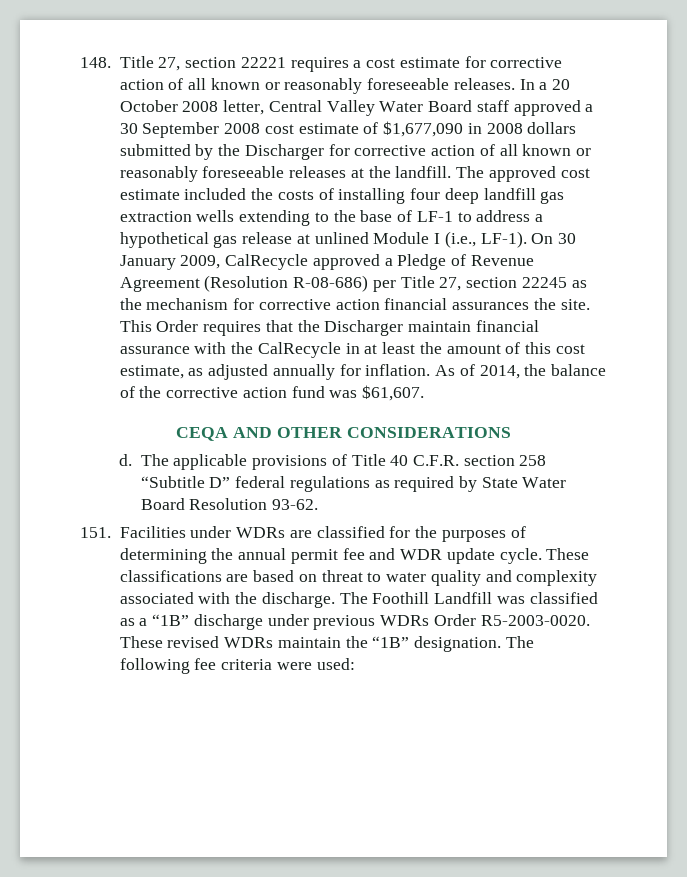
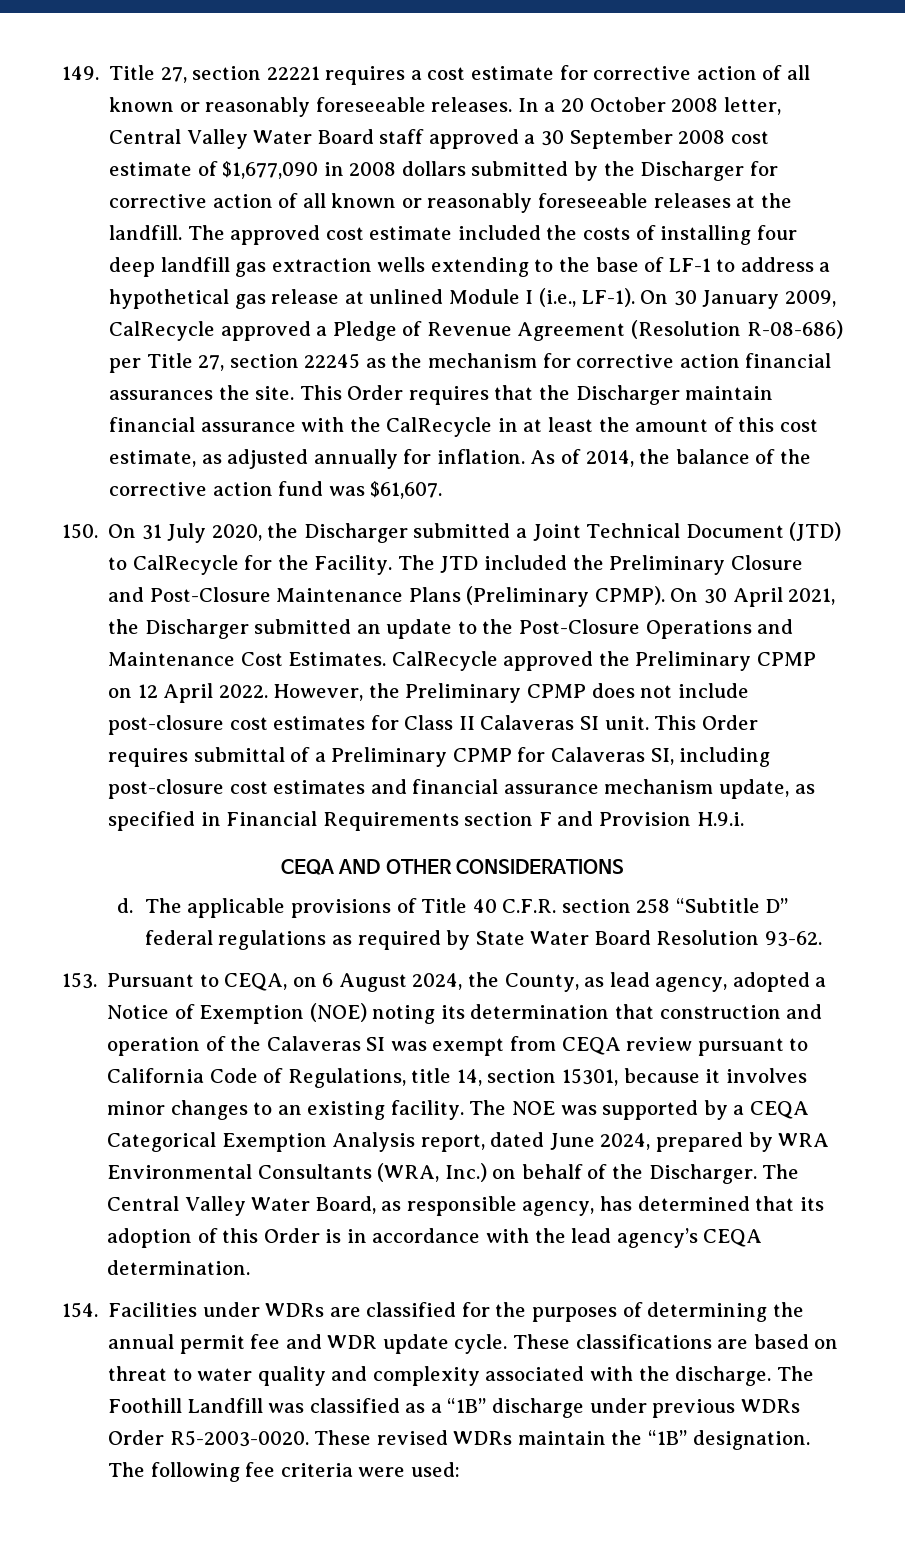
- 148. Title 27, section 22221 requires a cost estimate for corrective action of all known or reasonably foreseeable releases.
+ 149. Title 27, section 22221 requires a cost estimate for corrective action of all known or reasonably foreseeable releases.
+ 150. On 31 July 2020, the Discharger submitted a Joint Technical Document (JTD) to CalRecycle for the Facility. The JTD included the Preliminary Closure and Post-Closure Maintenance Plans (Preliminary CPMP). On 30 April 2021, the Discharger submitted an update to the Post-Closure Operations and Maintenance Cost Estimates. CalRecycle approved the Preliminary CPMP on 12 April 2022. However, the Preliminary CPMP does not include post-closure cost estimates for Class II Calaveras SI unit. This Order requires submittal of a Preliminary CPMP for Calaveras SI, including post-closure cost estimates and financial assurance mechanism update, as specified in Financial Requirements section F and Provision H.9.i.
- 151. Facilities under WDRs are classified for the purposes of determining the annual permit fee and WDR update cycle.
+ 153. Pursuant to CEQA, on 6 August 2024, the County, as lead agency, adopted a Notice of Exemption (NOE) noting its determination that construction and operation of the Calaveras SI was exempt from CEQA review pursuant to California Code of Regulations, title 14, section 15301, because it involves minor changes to an existing facility. The NOE was supported by a CEQA Categorical Exemption Analysis report, dated June 2024, prepared by WRA Environmental Consultants (WRA, Inc.) on behalf of the Discharger. The Central Valley Water Board, as responsible agency, has determined that its adoption of this Order is in accordance with the lead agency’s CEQA determination.
+ 154. Facilities under WDRs are classified for the purposes of determining the annual permit fee and WDR update cycle.

